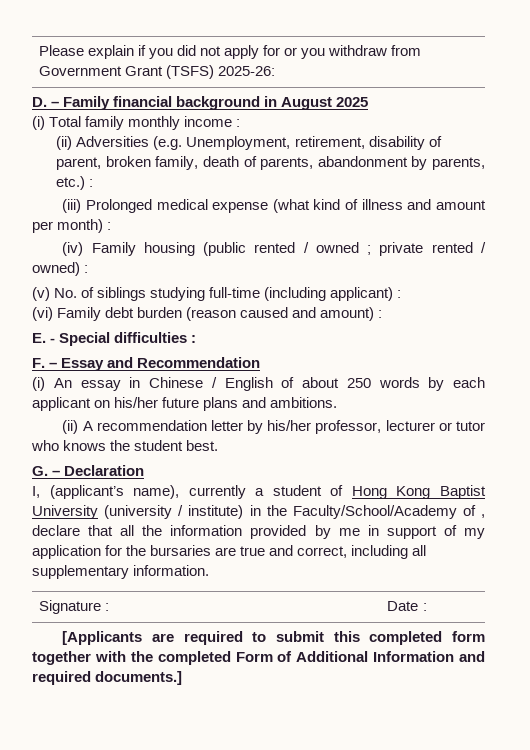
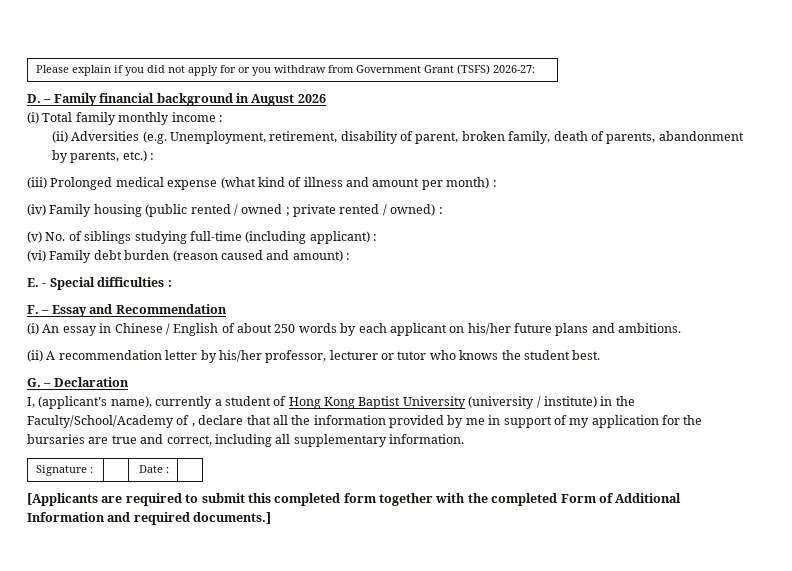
- Please explain if you did not apply for or you withdraw from Government Grant (TSFS) 2025-26:
+ Please explain if you did not apply for or you withdraw from Government Grant (TSFS) 2026-27:
- D. – Family financial background in August 2025
+ D. – Family financial background in August 2026

